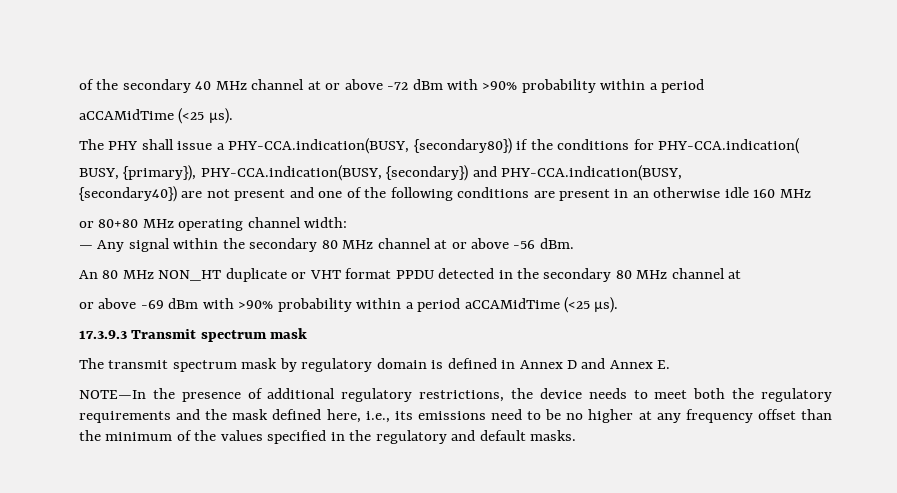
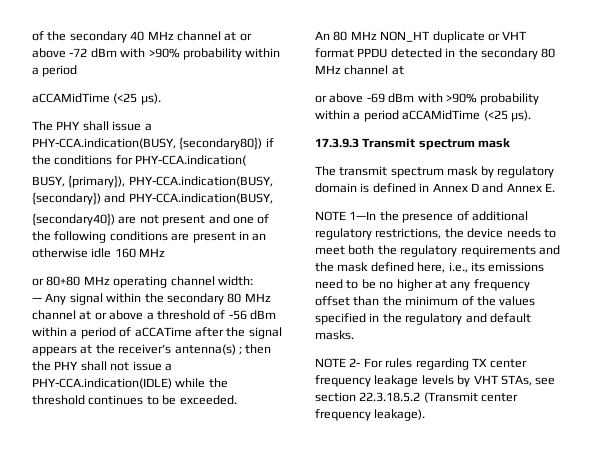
- — Any signal within the secondary 80 MHz channel at or above -56 dBm.
+ — Any signal within the secondary 80 MHz channel at or above a threshold of -56 dBm within a period of aCCATime after the signal appears at the receiver’s antenna(s) ; then the PHY shall not issue a PHY-CCA.indication(IDLE) while the threshold continues to be exceeded.
- NOTE—In the presence of additional regulatory restrictions, the device needs to meet both the regulatory requirements and the mask defined here, i.e., its emissions need to be no higher at any frequency offset than the minimum of the values specified in the regulatory and default masks.
+ NOTE 1—In the presence of additional regulatory restrictions, the device needs to meet both the regulatory requirements and the mask defined here, i.e., its emissions need to be no higher at any frequency offset than the minimum of the values specified in the regulatory and default masks.
+ NOTE 2- For rules regarding TX center frequency leakage levels by VHT STAs, see section 22.3.18.5.2 (Transmit center frequency leakage).

